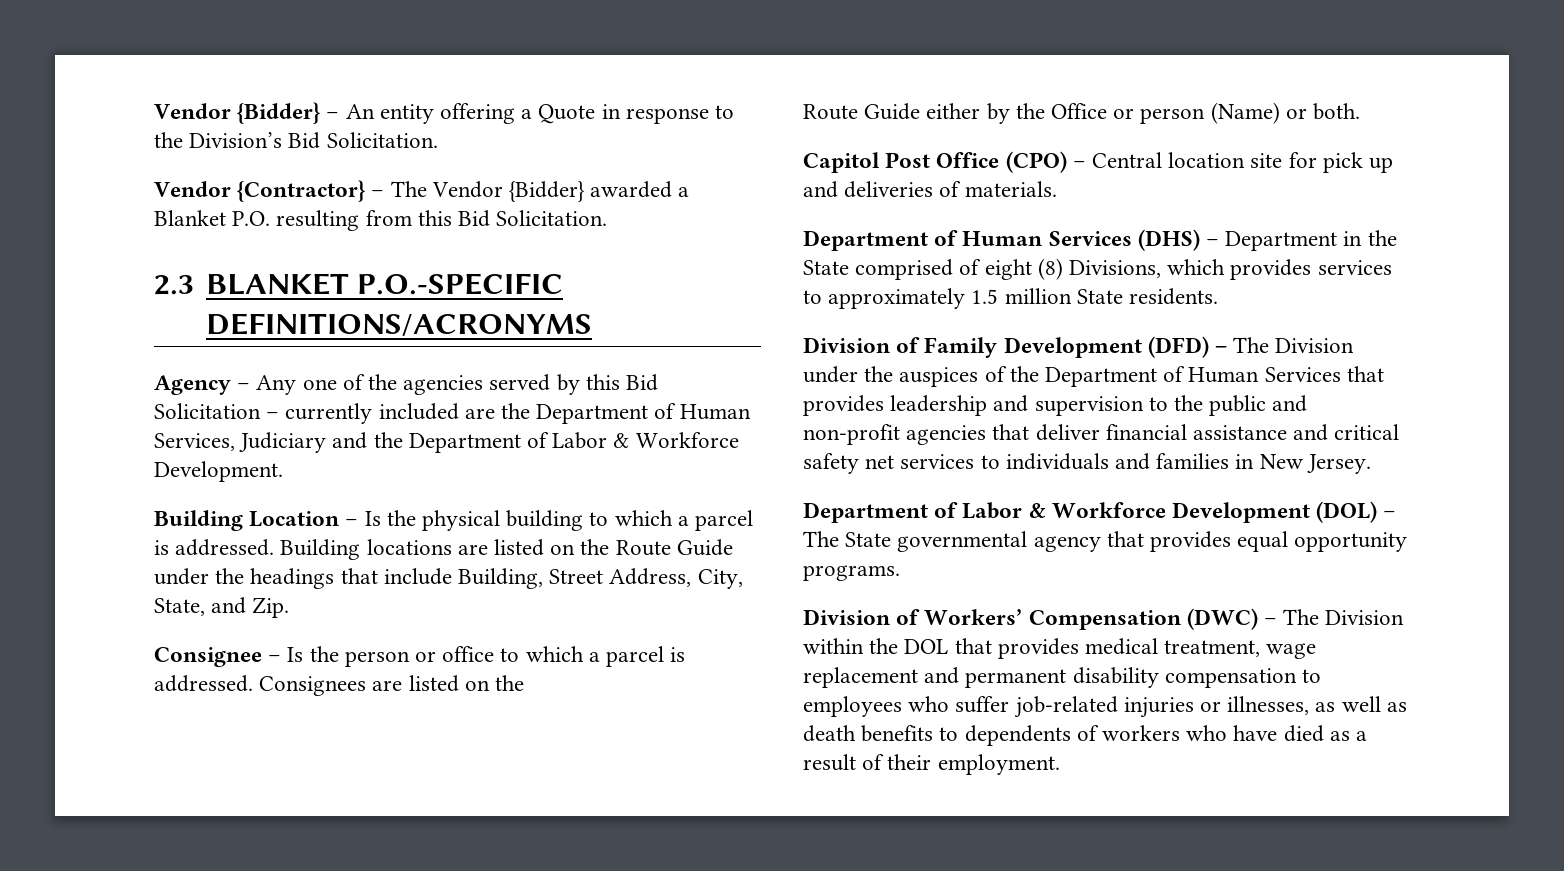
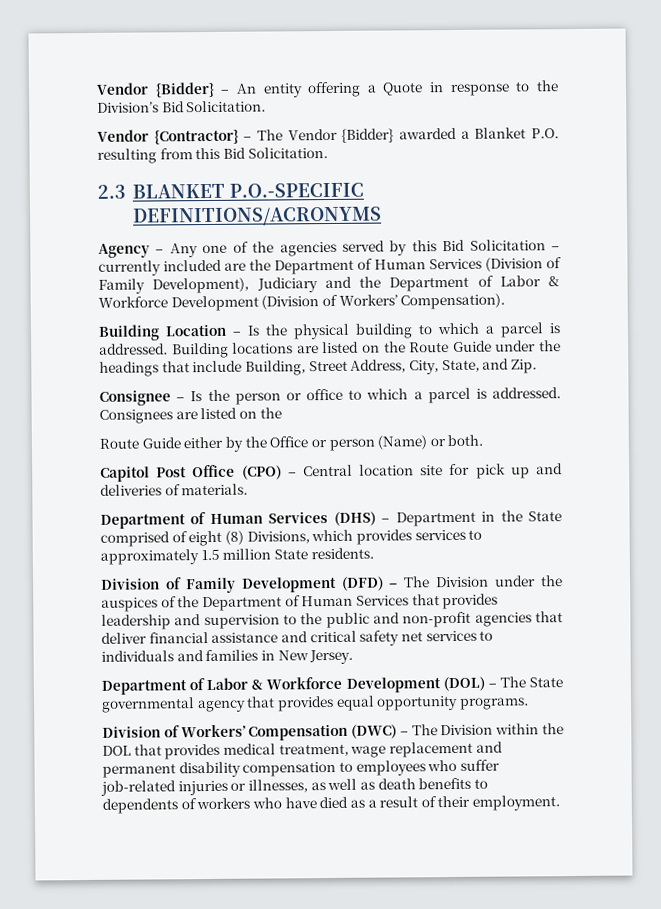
- Agency – Any one of the agencies served by this Bid Solicitation – currently included are the Department of Human Services, Judiciary and the Department of Labor & Workforce Development.
+ Agency – Any one of the agencies served by this Bid Solicitation – currently included are the Department of Human Services (Division of Family Development), Judiciary and the Department of Labor & Workforce Development (Division of Workers’ Compensation).

